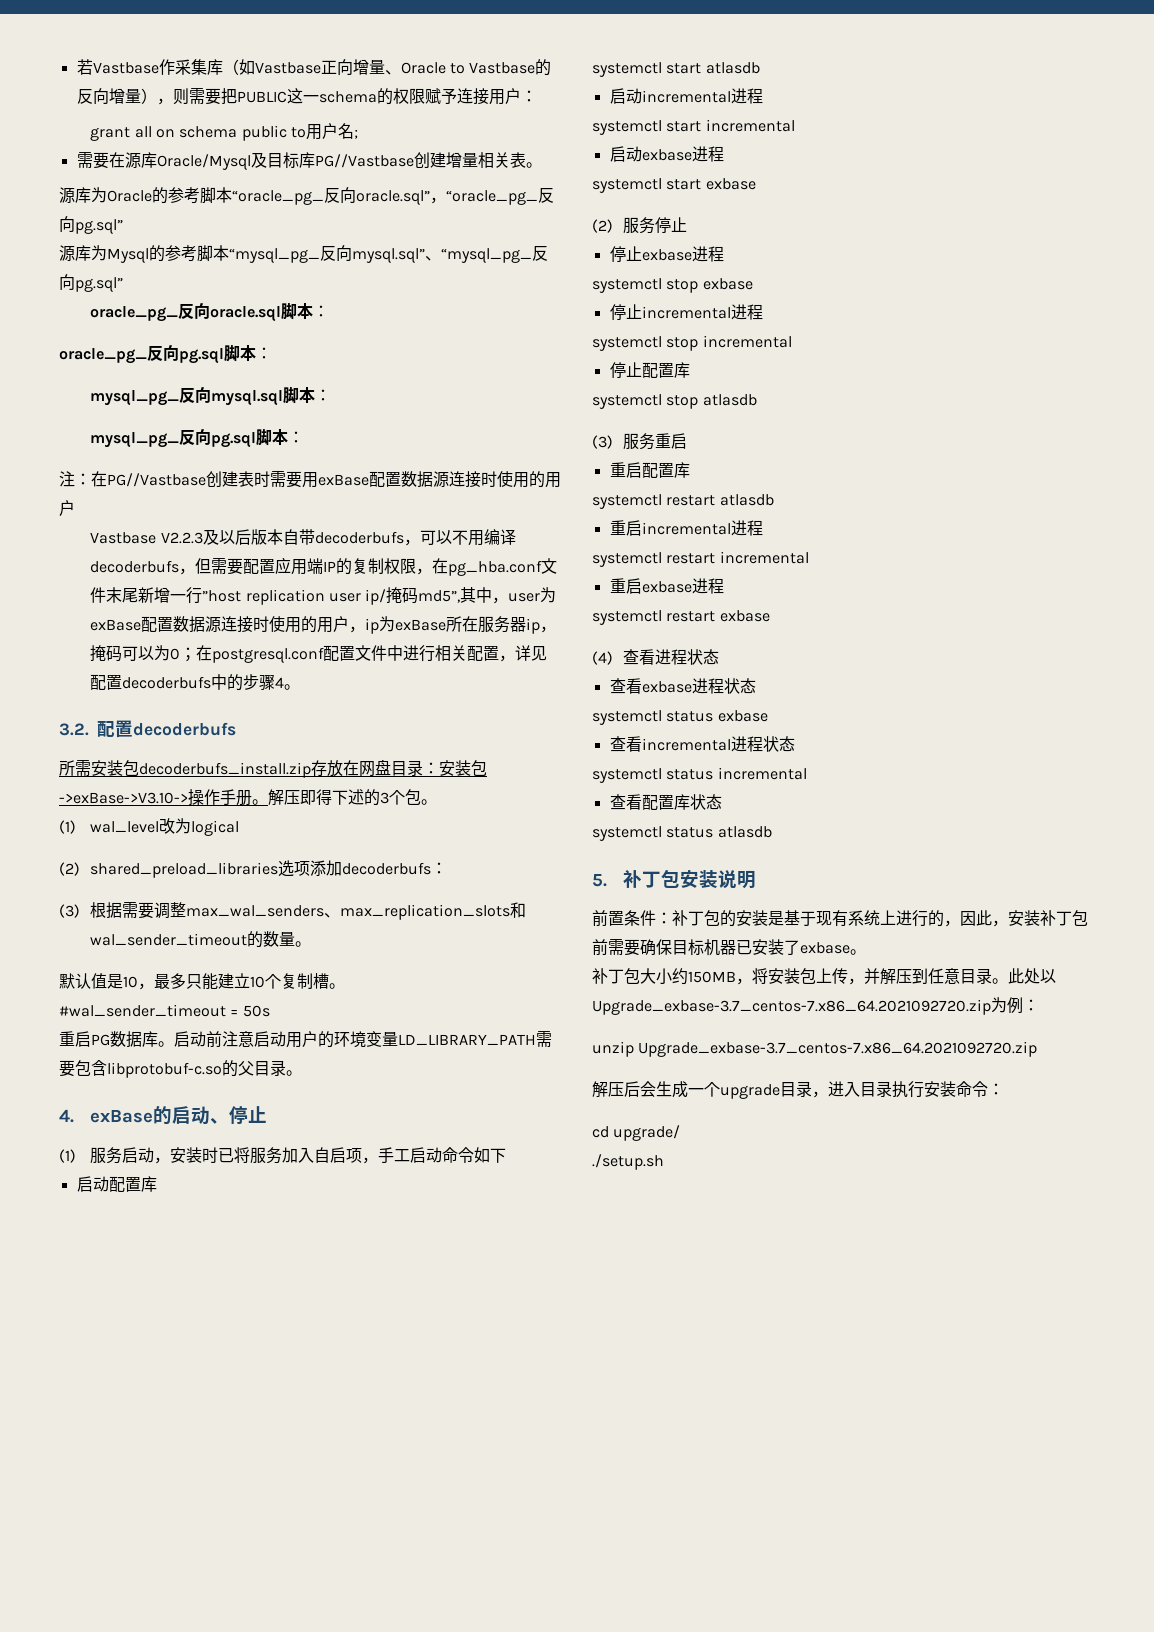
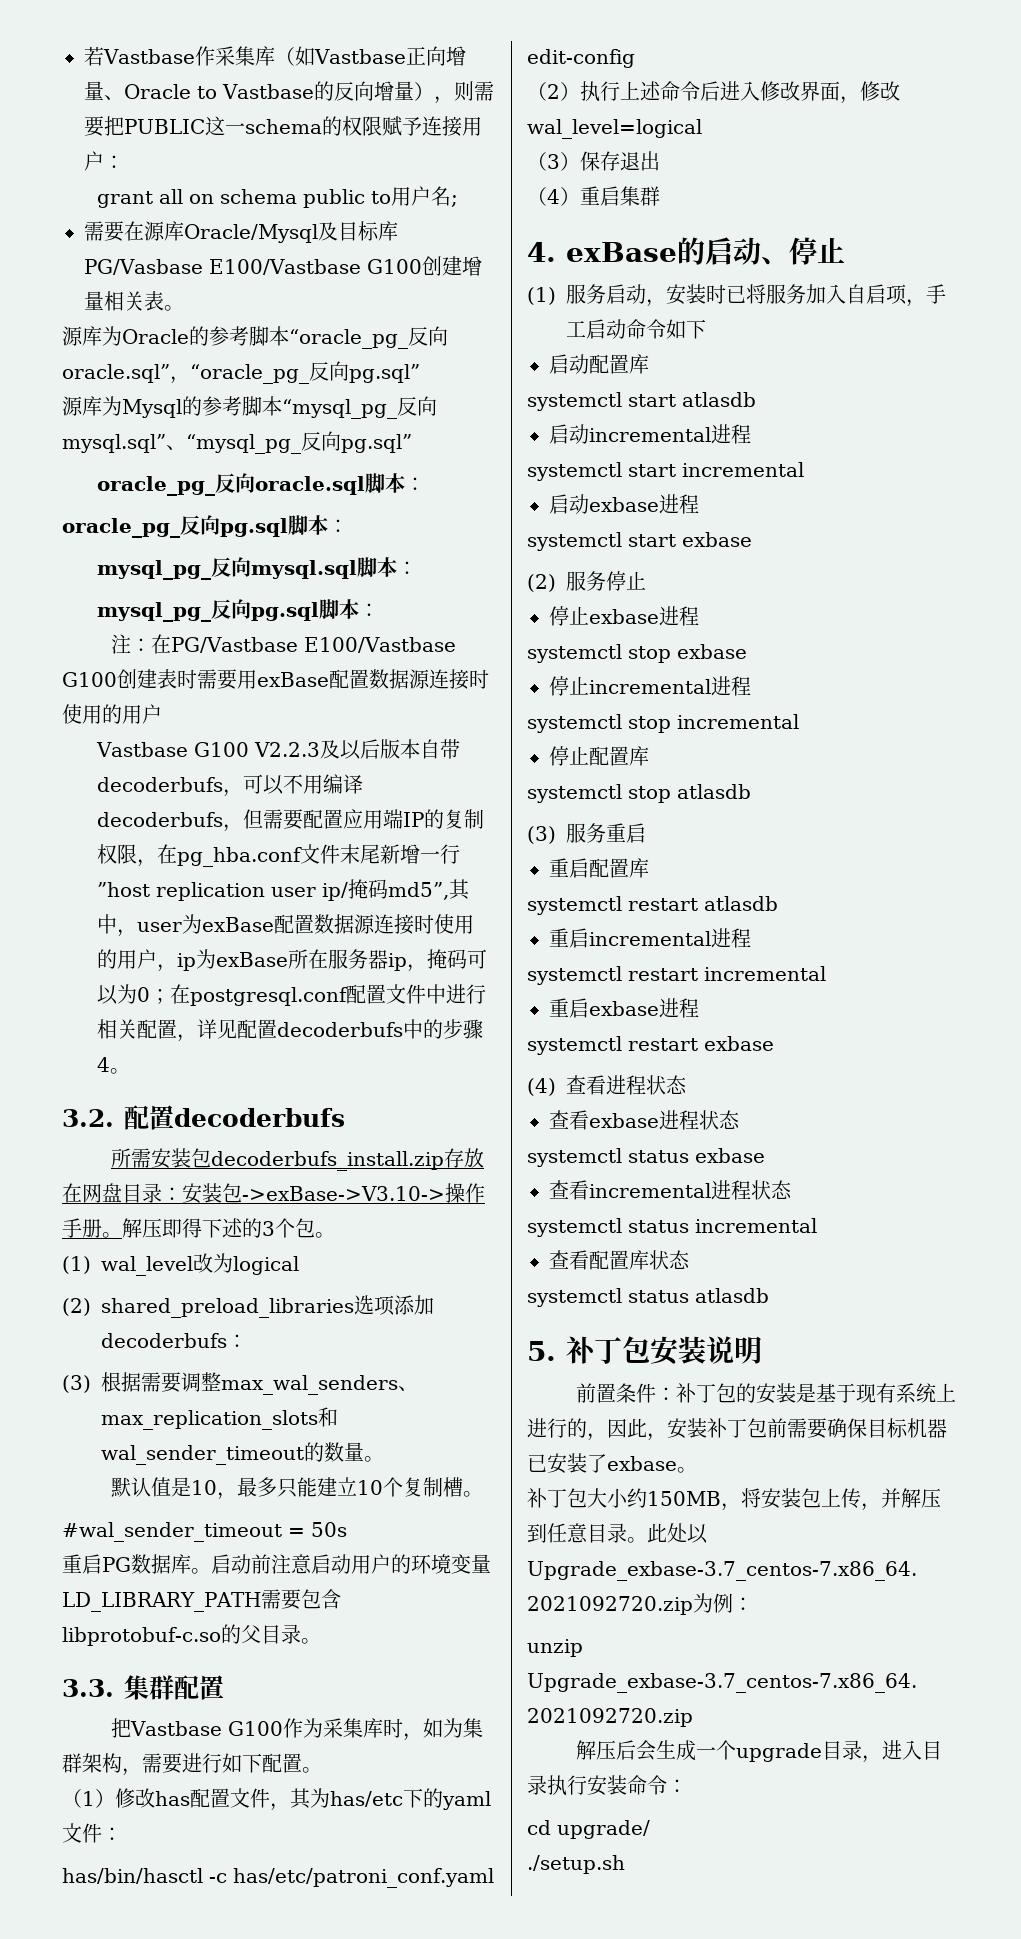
- 需要在源库Oracle/Mysql及目标库PG//Vastbase创建增量相关表。
+ 需要在源库Oracle/Mysql及目标库PG/Vasbase E100/Vastbase G100创建增量相关表。
- 注：在PG//Vastbase创建表时需要用exBase配置数据源连接时使用的用户
+ 注：在PG/Vastbase E100/Vastbase G100创建表时需要用exBase配置数据源连接时使用的用户
- Vastbase V2.2.3及以后版本自带decoderbufs，可以不用编译decoderbufs，但需要配置应用端IP的复制权限，在pg_hba.conf文件末尾新增一行”host replication user ip/掩码md5”,其中，user为exBase配置数据源连接时使用的用户，ip为exBase所在服务器ip，掩码可以为0；
+ Vastbase G100 V2.2.3及以后版本自带decoderbufs，可以不用编译decoderbufs，但需要配置应用端IP的复制权限，在pg_hba.conf文件末尾新增一行”host replication user ip/掩码md5”,其中，user为exBase配置数据源连接时使用的用户，ip为exBase所在服务器ip，掩码可以为0；
+ 3.3.集群配置
+ 把Vastbase G100作为采集库时，如为集群架构，需要进行如下配置。
+ （1）修改has配置文件，其为has/etc下的yaml文件：
+ has/bin/hasctl -c has/etc/patroni_conf.yaml edit-config
+ （2）执行上述命令后进入修改界面，修改wal_level=logical
+ （3）保存退出
+ （4）重启集群

